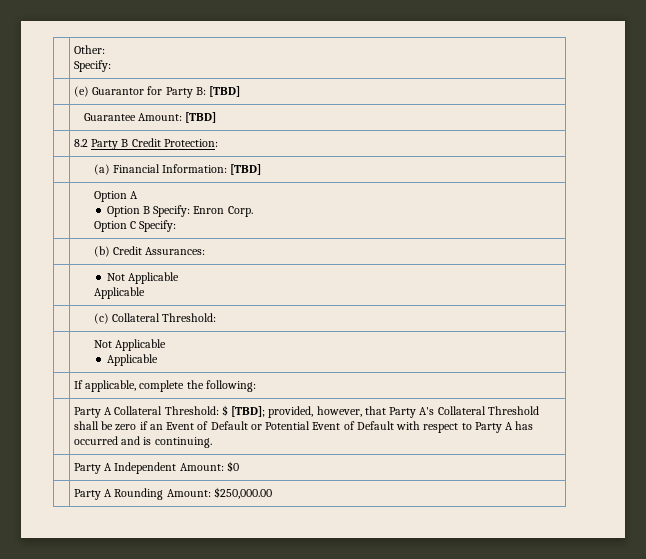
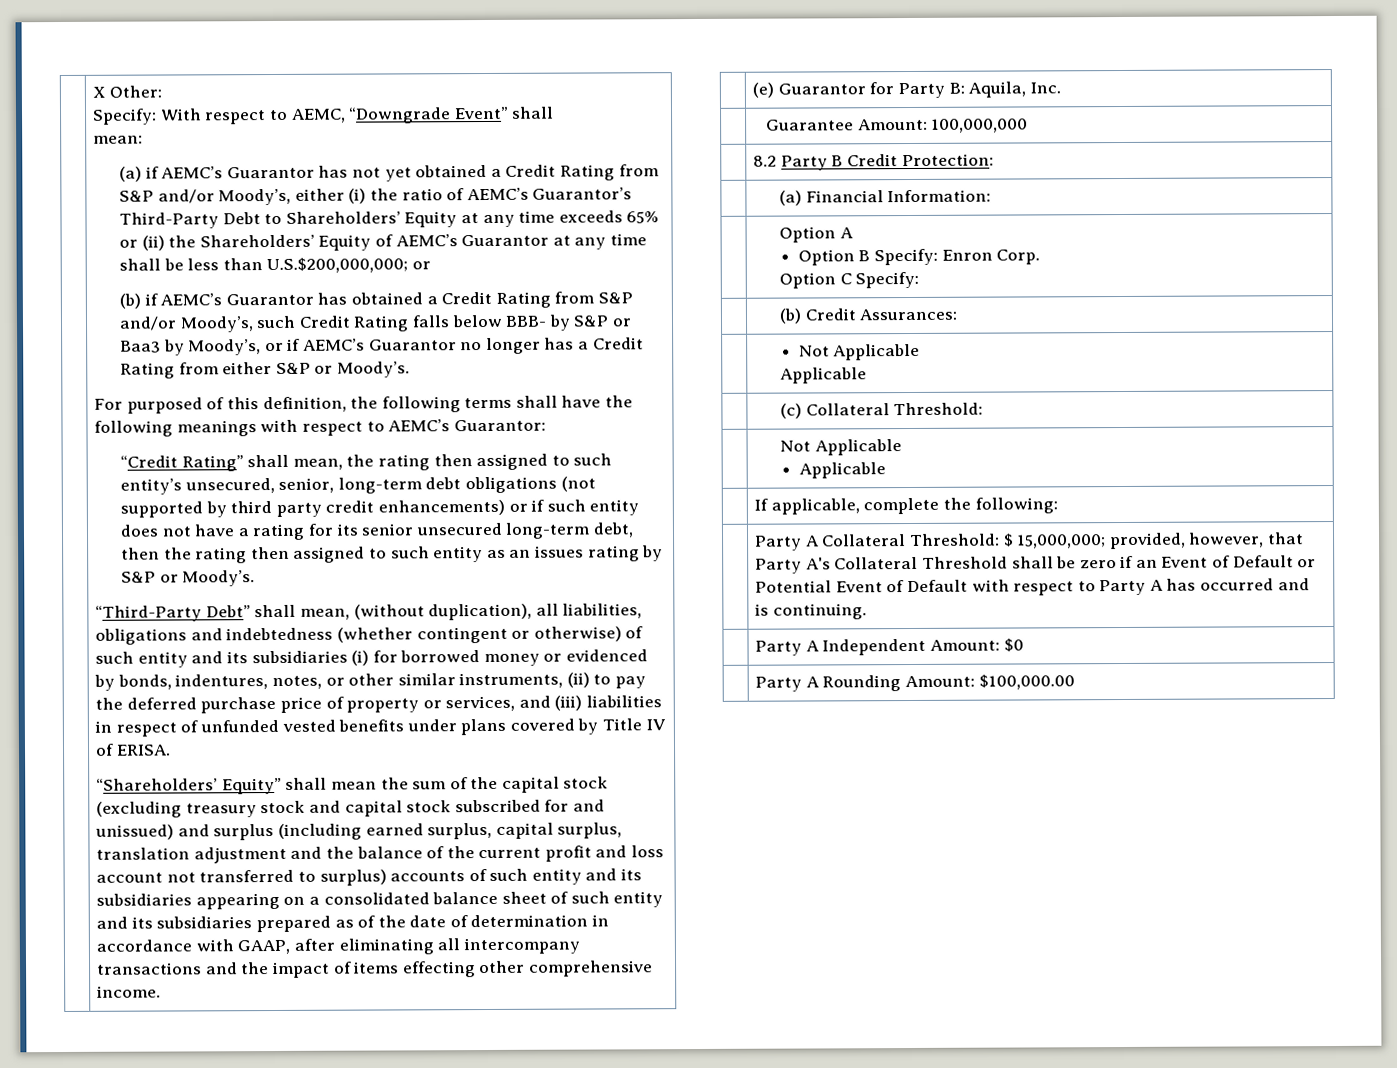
- Other:
- Specify:
+ X Other:
+ Specify: With respect to AEMC, “Downgrade Event” shall
+ mean:
+ (a) if AEMC’s Guarantor has not yet obtained a Credit Rating from S&P and/or Moody’s, either (i) the ratio of AEMC’s Guarantor’s Third-Party Debt to Shareholders’ Equity at any time exceeds 65% or (ii) the Shareholders’ Equity of AEMC’s Guarantor at any time shall be less than U.S.$200,000,000; or
+ (b) if AEMC’s Guarantor has obtained a Credit Rating from S&P and/or Moody’s, such Credit Rating falls below BBB- by S&P or Baa3 by Moody’s, or if AEMC’s Guarantor no longer has a Credit Rating from either S&P or Moody’s.
+ For purposed of this definition, the following terms shall have the following meanings with respect to AEMC’s Guarantor:
+ “Credit Rating” shall mean, the rating then assigned to such entity’s unsecured, senior, long-term debt obligations (not supported by third party credit enhancements) or if such entity does not have a rating for its senior unsecured long-term debt, then the rating then assigned to such entity as an issues rating by S&P or Moody’s.
+ “Third-Party Debt” shall mean, (without duplication), all liabilities, obligations and indebtedness (whether contingent or otherwise) of such entity and its subsidiaries (i) for borrowed money or evidenced by bonds, indentures, notes, or other similar instruments, (ii) to pay the deferred purchase price of property or services, and (iii) liabilities in respect of unfunded vested benefits under plans covered by Title IV of ERISA.
+ “Shareholders’ Equity” shall mean the sum of the capital stock (excluding treasury stock and capital stock subscribed for and unissued) and surplus (including earned surplus, capital surplus, translation adjustment and the balance of the current profit and loss account not transferred to surplus) accounts of such entity and its subsidiaries appearing on a consolidated balance sheet of such entity and its subsidiaries prepared as of the date of determination in accordance with GAAP, after eliminating all intercompany transactions and the impact of items effecting other comprehensive income.
- | (e) Guarantor for Party B: [TBD]
+ | (e) Guarantor for Party B: Aquila, Inc.
- | Guarantee Amount: [TBD]
+ | Guarantee Amount: 100,000,000
- | (a) Financial Information: [TBD]
+ | (a) Financial Information:
- | Party A Collateral Threshold: $ [TBD]; provided, however, that Party A's Collateral Threshold shall be zero if an Event of Default or Potential Event of Default with respect to Party A has occurred and is continuing.
+ | Party A Collateral Threshold: $ 15,000,000; provided, however, that Party A's Collateral Threshold shall be zero if an Event of Default or Potential Event of Default with respect to Party A has occurred and is continuing.
- | Party A Rounding Amount: $250,000.00
+ | Party A Rounding Amount: $100,000.00

